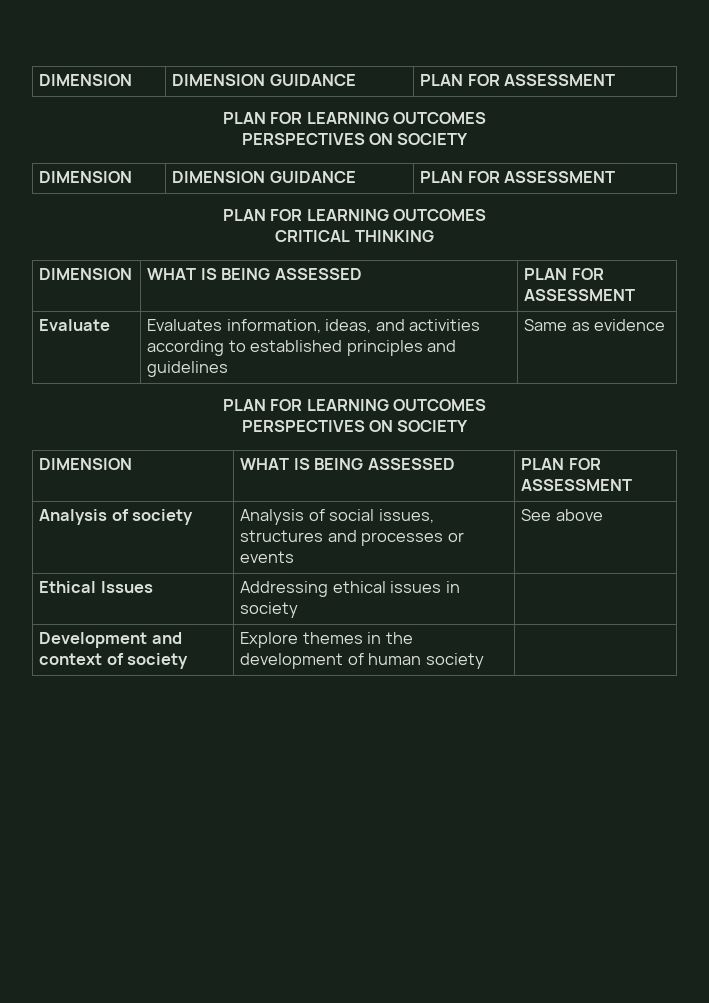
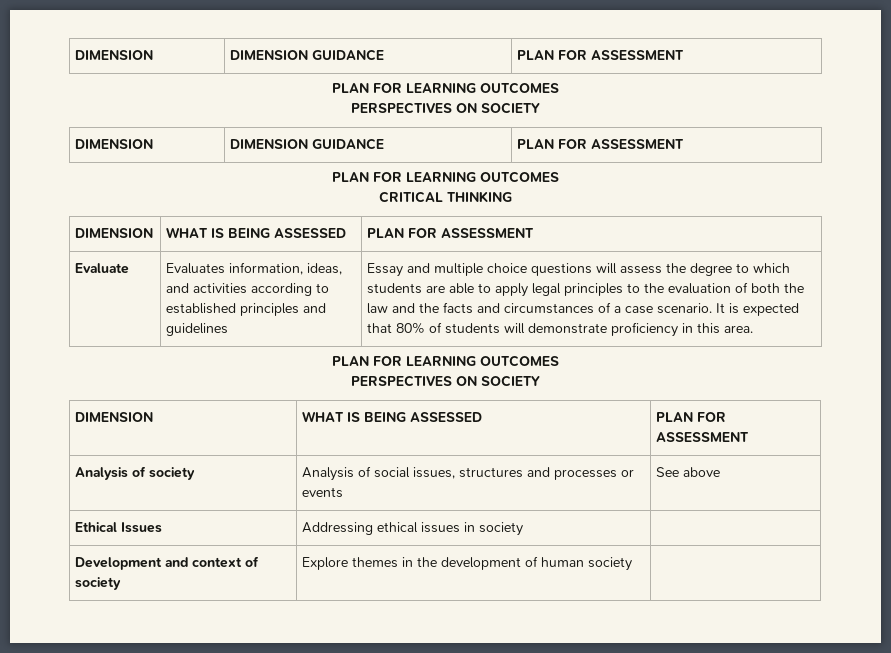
- Same as evidence
+ Essay and multiple choice questions will assess the degree to which students are able to apply legal principles to the evaluation of both the law and the facts and circumstances of a case scenario. It is expected that 80% of students will demonstrate proficiency in this area.

